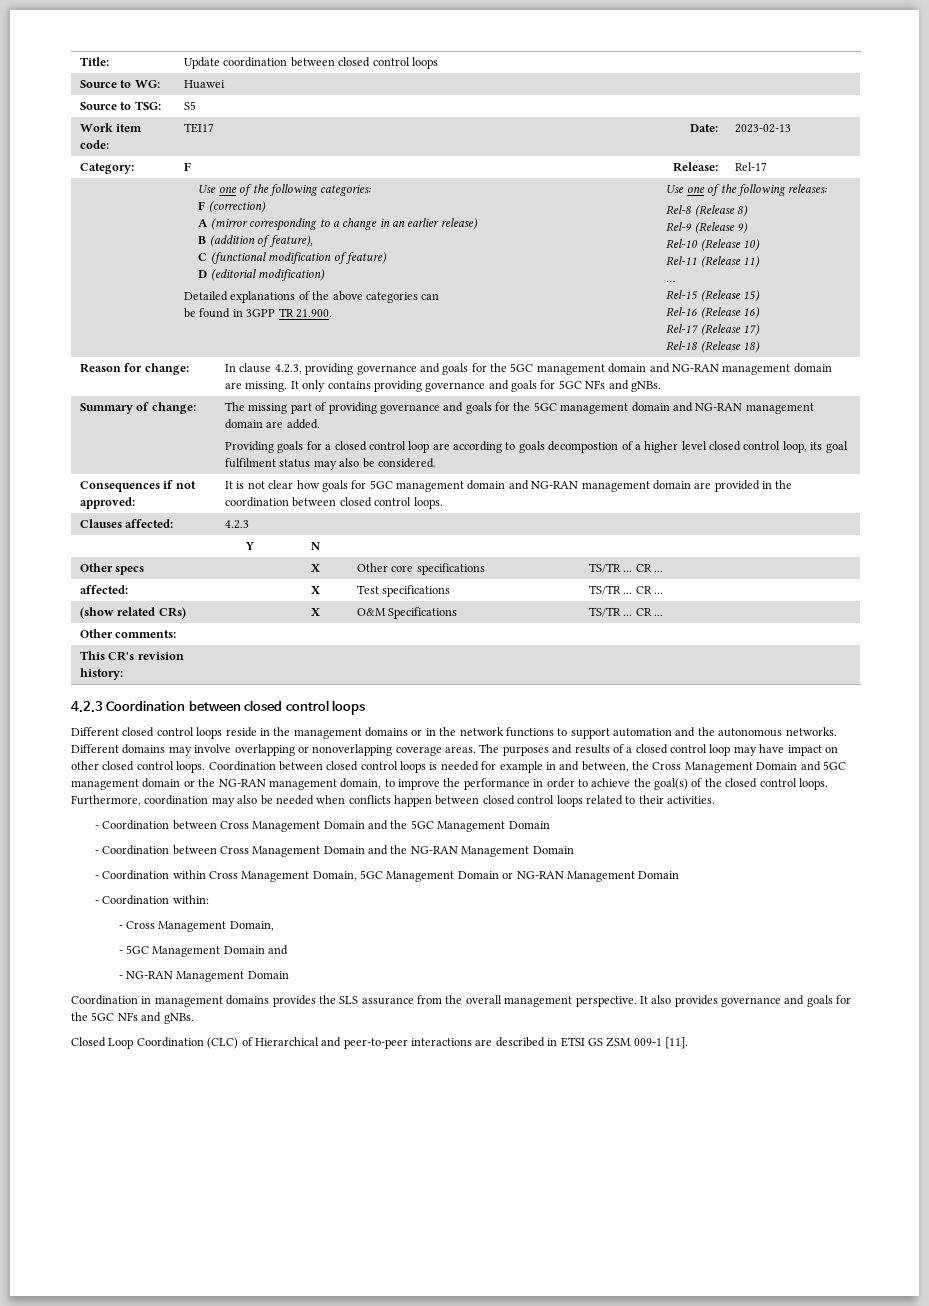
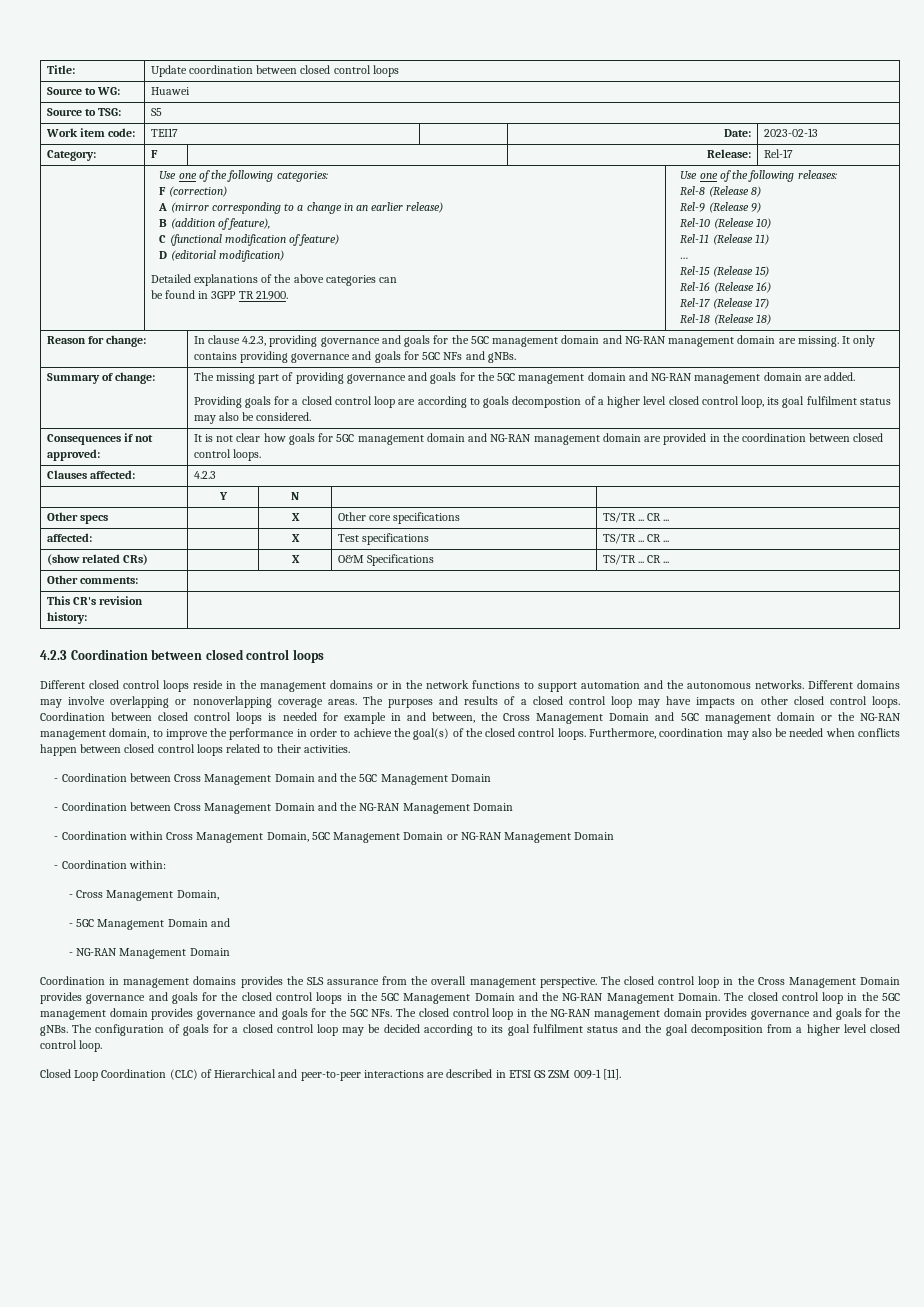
- The purposes and results of a closed control loop may have impact on other closed control loops.
+ The purposes and results of a closed control loop may have impacts on other closed control loops.
- It also provides governance and goals for the 5GC NFs and gNBs.
+ The closed control loop in the Cross Management Domain provides governance and goals for the closed control loops in the 5GC Management Domain and the NG-RAN Management Domain. The closed control loop in the 5GC management domain provides governance and goals for the 5GC NFs. The closed control loop in the NG-RAN management domain provides governance and goals for the gNBs. The configuration of goals for a closed control loop may be decided according to its goal fulfilment status and the goal decomposition from a higher level closed control loop.

